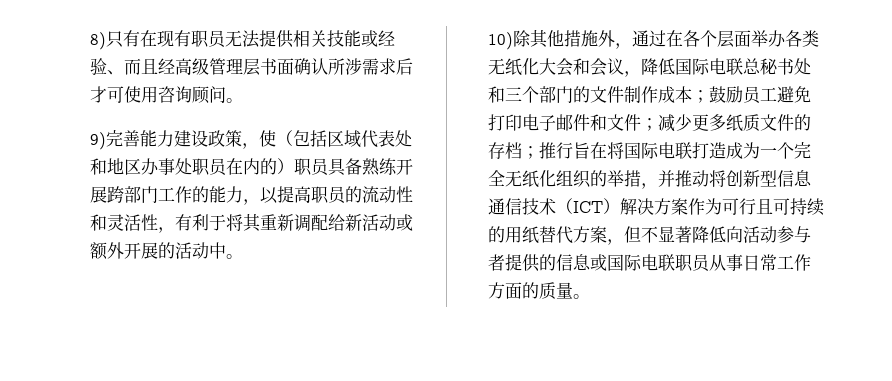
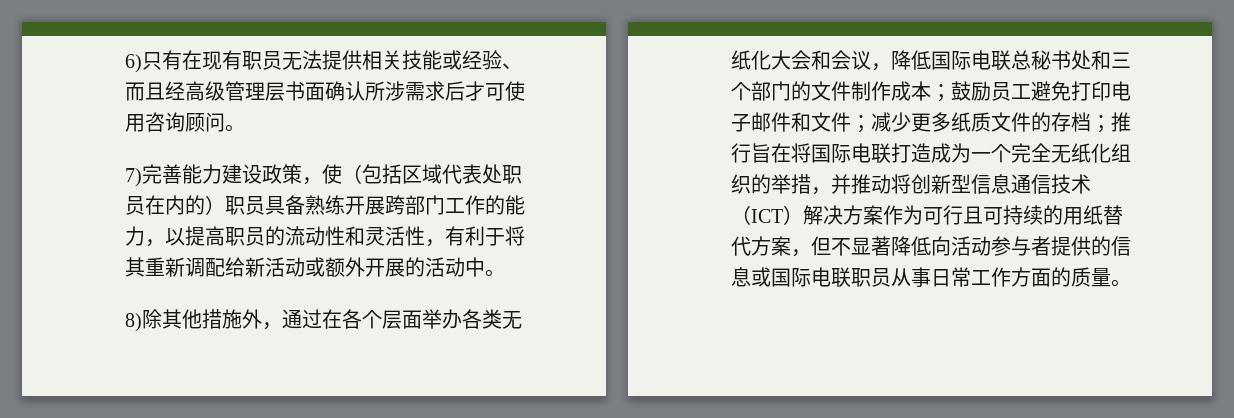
- 8)只有在现有职员无法提供相关技能或经验、而且经高级管理层书面确认所涉需求后才可使用咨询顾问。
+ 6)只有在现有职员无法提供相关技能或经验、而且经高级管理层书面确认所涉需求后才可使用咨询顾问。
- 9)完善能力建设政策，使（包括区域代表处和地区办事处职员在内的）职员具备熟练开展跨部门工作的能力，以提高职员的流动性和灵活性，有利于将其重新调配给新活动或额外开展的活动中。
+ 7)完善能力建设政策，使（包括区域代表处职员在内的）职员具备熟练开展跨部门工作的能力，以提高职员的流动性和灵活性，有利于将其重新调配给新活动或额外开展的活动中。
- 10)除其他措施外，通过在各个层面举办各类无纸化大会和会议，降低国际电联总秘书处和三个部门的文件制作成本；
+ 8)除其他措施外，通过在各个层面举办各类无纸化大会和会议，降低国际电联总秘书处和三个部门的文件制作成本；

